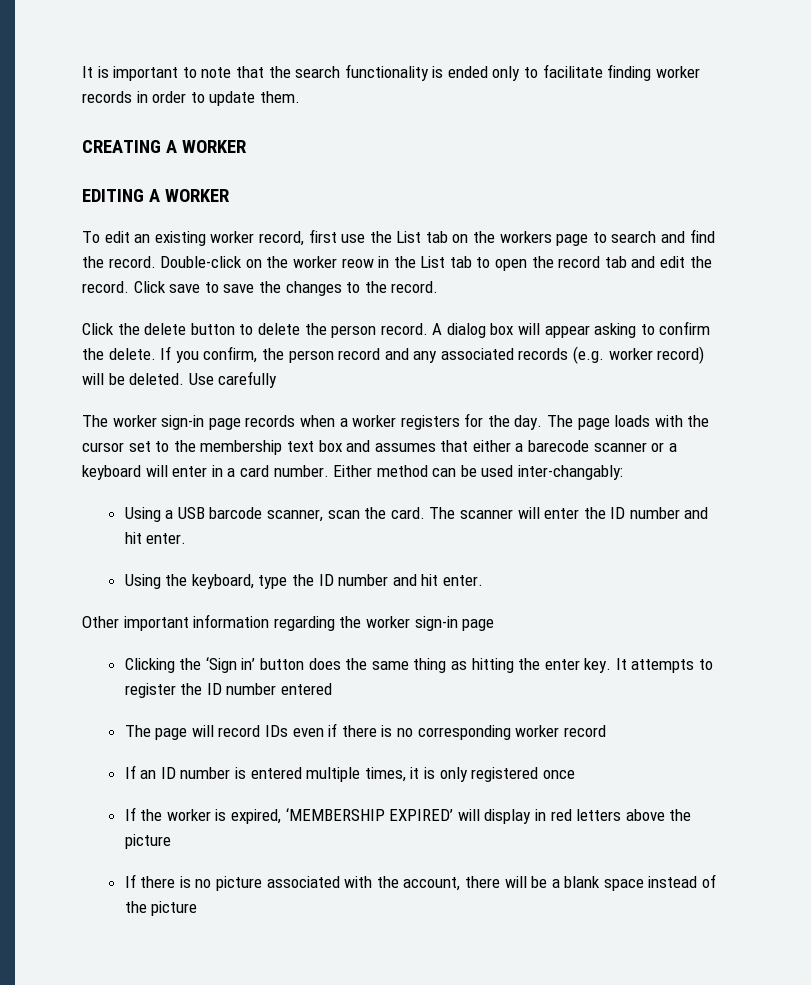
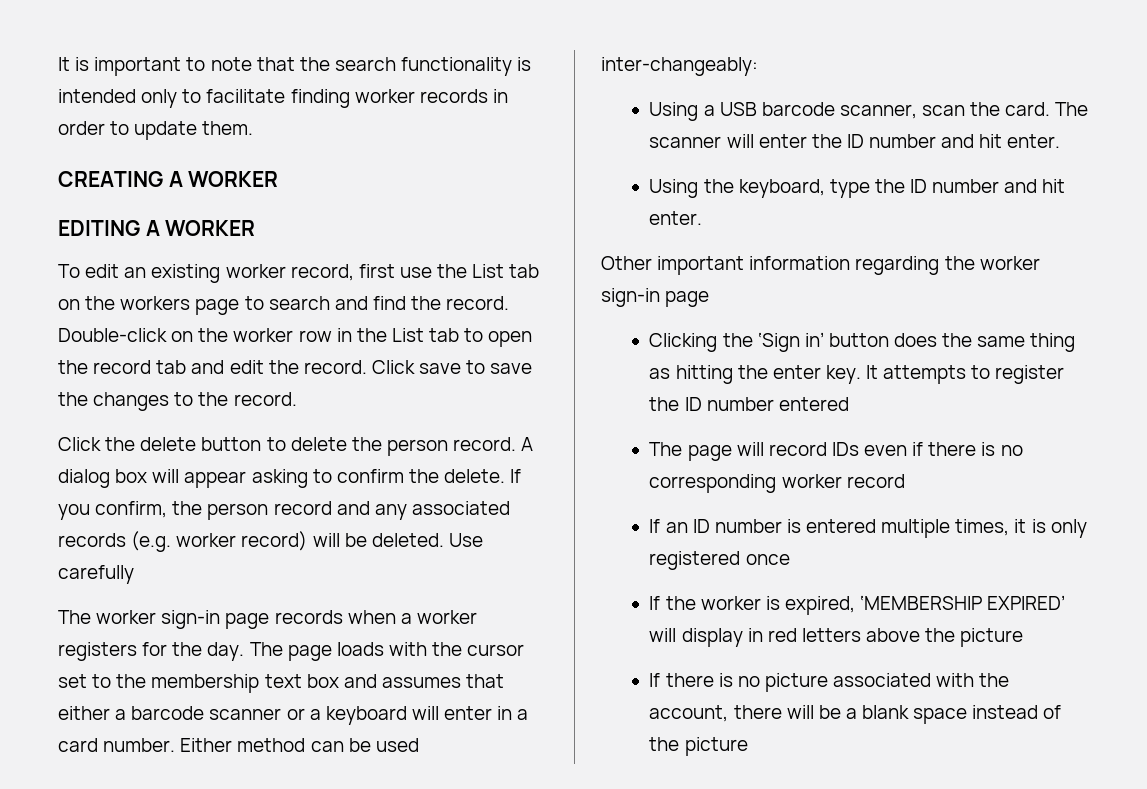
- It is important to note that the search functionality is ended only to facilitate finding worker records in order to update them.
+ It is important to note that the search functionality is intended only to facilitate finding worker records in order to update them.
- Double-click on the worker reow in the List tab to open the record tab and edit the record.
+ Double-click on the worker row in the List tab to open the record tab and edit the record.
- The page loads with the cursor set to the membership text box and assumes that either a barecode scanner or a keyboard will enter in a card number.
+ The page loads with the cursor set to the membership text box and assumes that either a barcode scanner or a keyboard will enter in a card number.
- Either method can be used inter-changably:
+ Either method can be used inter-changeably:

